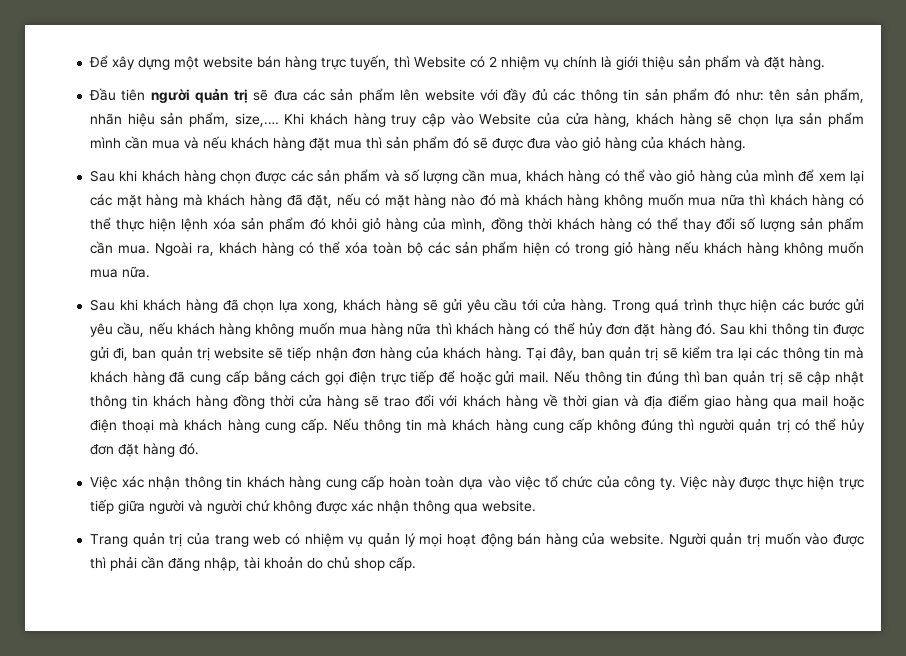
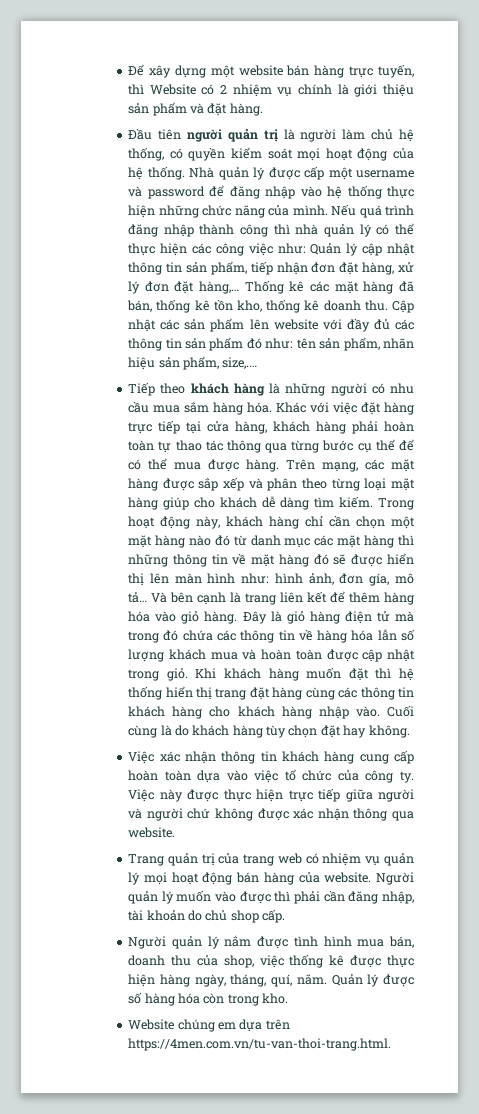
- Đầu tiên người quản trị sẽ đưa các sản phẩm lên website với đầy đủ các thông tin sản phẩm đó như: tên sản phẩm, nhãn hiệu sản phẩm, size,.… Khi khách hàng truy cập vào Website của cửa hàng, khách hàng sẽ chọn lựa sản phẩm mình cần mua và nếu khách hàng đặt mua thì sản phẩm đó sẽ được đưa vào giỏ hàng của khách hàng.
- Sau khi khách hàng chọn được các sản phẩm và số lượng cần mua, khách hàng có thể vào giỏ hàng của mình để xem lại các mặt hàng mà khách hàng đã đặt, nếu có mặt hàng nào đó mà khách hàng không muốn mua nữa thì khách hàng có thể thực hiện lệnh xóa sản phẩm đó khỏi giỏ hàng của mình, đồng thời khách hàng có thể thay đổi số lượng sản phẩm cần mua. Ngoài ra, khách hàng có thể xóa toàn bộ các sản phẩm hiện có trong giỏ hàng nếu khách hàng không muốn mua nữa.
- Sau khi khách hàng đã chọn lựa xong, khách hàng sẽ gửi yêu cầu tới cửa hàng. Trong quá trình thực hiện các bước gửi yêu cầu, nếu khách hàng không muốn mua hàng nữa thì khách hàng có thể hủy đơn đặt hàng đó. Sau khi thông tin được gửi đi, ban quản trị website sẽ tiếp nhận đơn hàng của khách hàng. Tại đây, ban quản trị sẽ kiểm tra lại các thông tin mà khách hàng đã cung cấp bằng cách gọi điện trực tiếp để hoặc gửi mail. Nếu thông tin đúng thì ban quản trị sẽ cập nhật thông tin khách hàng đồng thời cửa hàng sẽ trao đổi với khách hàng về thời gian và địa điểm giao hàng qua mail hoặc điện thoại mà khách hàng cung cấp. Nếu thông tin mà khách hàng cung cấp không đúng thì người quản trị có thể hủy đơn đặt hàng đó.
+ Đầu tiên người quản trị là người làm chủ hệ thống, có quyền kiểm soát mọi hoạt động của hệ thống. Nhà quản lý được cấp một username và password để đăng nhập vào hệ thống thực hiện những chức năng của mình. Nếu quá trình đăng nhập thành công thì nhà quản lý có thể thực hiện các công việc như: Quản lý cập nhật thông tin sản phẩm, tiếp nhận đơn đặt hàng, xử lý đơn đặt hàng,… Thống kê các mặt hàng đã bán, thống kê tồn kho, thống kê doanh thu. Cập nhật các sản phẩm lên website với đầy đủ các thông tin sản phẩm đó như: tên sản phẩm, nhãn hiệu sản phẩm, size,.…
+ Tiếp theo khách hàng là những người có nhu cầu mua sắm hàng hóa. Khác với việc đặt hàng trực tiếp tại cửa hàng, khách hàng phải hoàn toàn tự thao tác thông qua từng bước cụ thể để có thể mua được hàng. Trên mạng, các mặt hàng được sắp xếp và phân theo từng loại mặt hàng giúp cho khách dễ dàng tìm kiếm. Trong hoạt động này, khách hàng chỉ cần chọn một mặt hàng nào đó từ danh mục các mặt hàng thì những thông tin về mặt hàng đó sẽ được hiển thị lên màn hình như: hình ảnh, đơn gía, mô tả… Và bên cạnh là trang liên kết để thêm hàng hóa vào giỏ hàng. Đây là giỏ hàng điện tử mà trong đó chứa các thông tin về hàng hóa lẫn số lượng khách mua và hoàn toàn được cập nhật trong giỏ. Khi khách hàng muốn đặt thì hệ thống hiển thị trang đặt hàng cùng các thông tin khách hàng cho khách hàng nhập vào. Cuối cùng là do khách hàng tùy chọn đặt hay không.
- Người quản trị muốn vào được thì phải cần đăng nhập, tài khoản do chủ shop cấp.
+ Người quản lý muốn vào được thì phải cần đăng nhập, tài khoản do chủ shop cấp.
+ Người quản lý nắm được tình hình mua bán, doanh thu của shop, việc thống kê được thực hiện hàng ngày, tháng, quí, năm. Quản lý được số hàng hóa còn trong kho.
+ Website chúng em dựa trên https://4men.com.vn/tu-van-thoi-trang.html.

